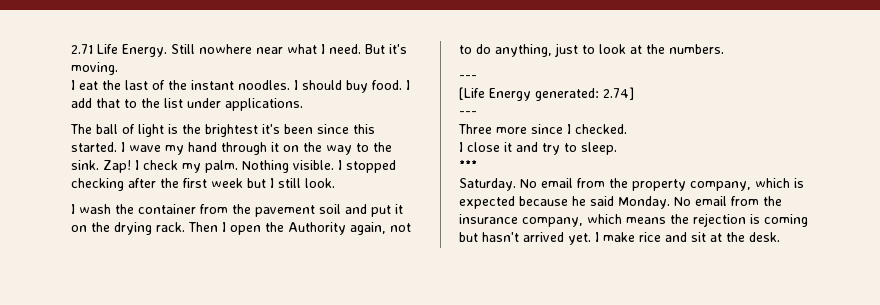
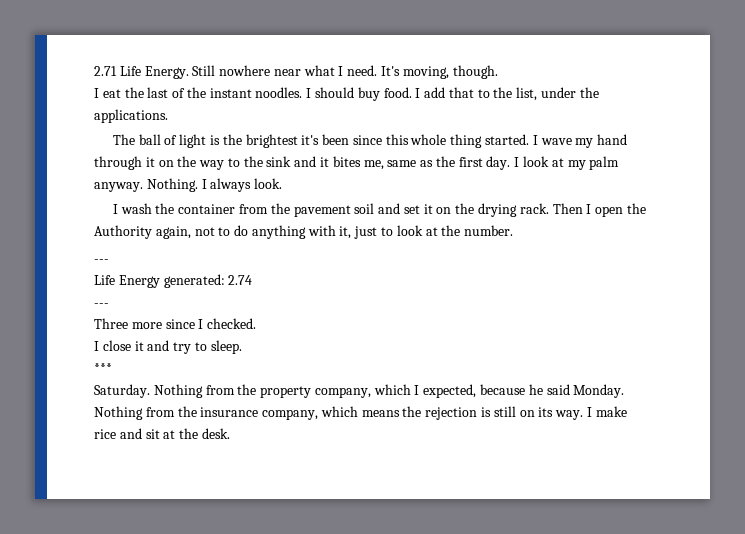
- But it's moving.
+ It's moving, though.
- I add that to the list under applications.
+ I add that to the list, under the applications.
- The ball of light is the brightest it's been since this started.
+ The ball of light is the brightest it's been since this whole thing started.
- I wave my hand through it on the way to the sink. Zap! I check my palm. Nothing visible. I stopped checking after the first week but I still look.
+ I wave my hand through it on the way to the sink and it bites me, same as the first day. I look at my palm anyway. Nothing. I always look.
- I wash the container from the pavement soil and put it on the drying rack.
+ I wash the container from the pavement soil and set it on the drying rack.
- Then I open the Authority again, not to do anything, just to look at the numbers.
+ Then I open the Authority again, not to do anything with it, just to look at the number.
  ---
- [Life Energy generated: 2.74]
+ Life Energy generated: 2.74
- No email from the property company, which is expected because he said Monday.
+ Nothing from the property company, which I expected, because he said Monday.
- No email from the insurance company, which means the rejection is coming but hasn't arrived yet.
+ Nothing from the insurance company, which means the rejection is still on its way.

